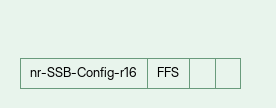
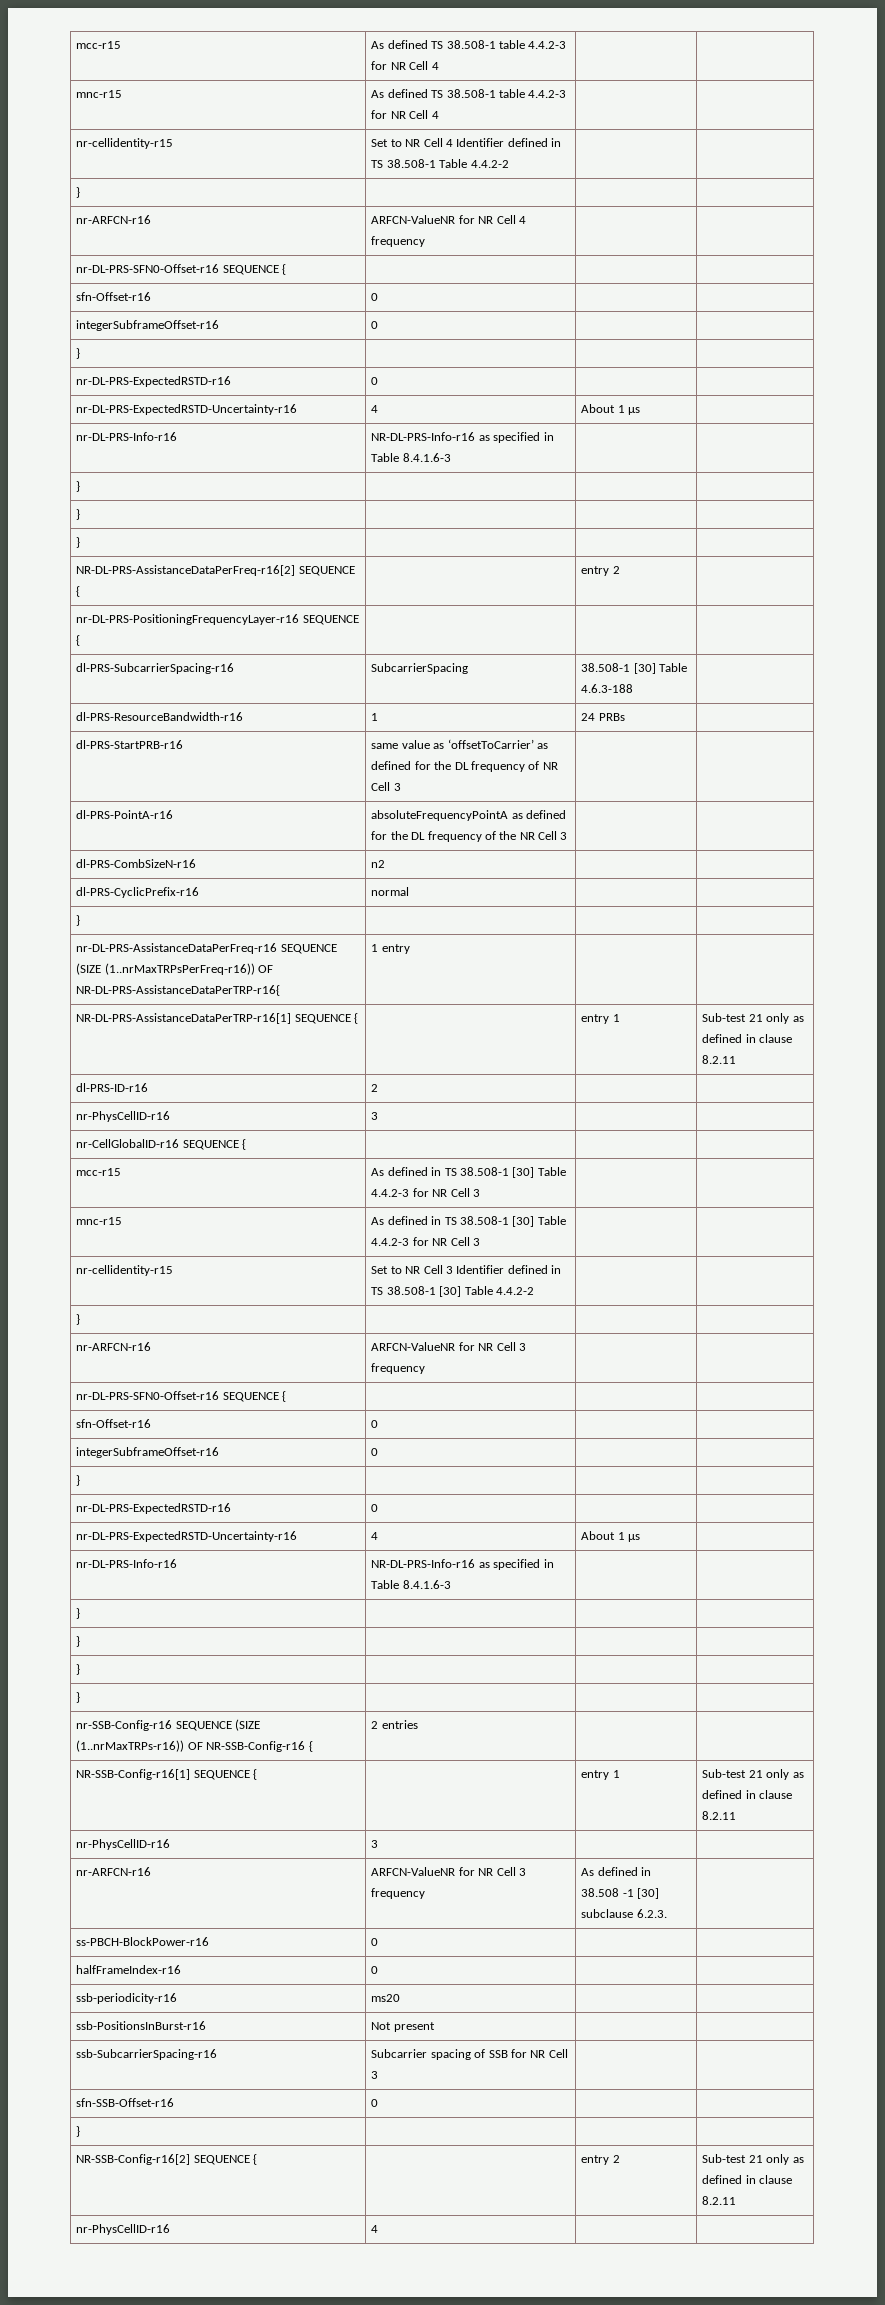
- nr-SSB-Config-r16 | FFS | |
+ mcc-r15 | As defined TS 38.508-1 table 4.4.2-3 for NR Cell 4 | |
+ mnc-r15 | As defined TS 38.508-1 table 4.4.2-3 for NR Cell 4 | |
+ nr-cellidentity-r15 | Set to NR Cell 4 Identifier defined in TS 38.508-1 Table 4.4.2-2 | |
+ } | | |
+ nr-ARFCN-r16 | ARFCN-ValueNR for NR Cell 4 frequency | |
+ nr-DL-PRS-SFN0-Offset-r16 SEQUENCE { | | |
+ sfn-Offset-r16 | 0 | |
+ integerSubframeOffset-r16 | 0 | |
+ } | | |
+ nr-DL-PRS-ExpectedRSTD-r16 | 0 | |
+ nr-DL-PRS-ExpectedRSTD-Uncertainty-r16 | 4 | About 1 μs |
+ nr-DL-PRS-Info-r16 | NR-DL-PRS-Info-r16 as specified in Table 8.4.1.6-3 | |
+ } | | |
+ } | | |
+ } | | |
+ NR-DL-PRS-AssistanceDataPerFreq-r16[2] SEQUENCE { | | entry 2 |
+ nr-DL-PRS-PositioningFrequencyLayer-r16 SEQUENCE { | | |
+ dl-PRS-SubcarrierSpacing-r16 | SubcarrierSpacing | 38.508-1 [30] Table 4.6.3-188 |
+ dl-PRS-ResourceBandwidth-r16 | 1 | 24 PRBs |
+ dl-PRS-StartPRB-r16 | same value as ‘offsetToCarrier’ as defined for the DL frequency of NR Cell 3 | |
+ dl-PRS-PointA-r16 | absoluteFrequencyPointA as defined for the DL frequency of the NR Cell 3 | |
+ dl-PRS-CombSizeN-r16 | n2 | |
+ dl-PRS-CyclicPrefix-r16 | normal | |
+ } | | |
+ nr-DL-PRS-AssistanceDataPerFreq-r16 SEQUENCE (SIZE (1..nrMaxTRPsPerFreq-r16)) OF NR-DL-PRS-AssistanceDataPerTRP-r16{ | 1 entry | |
+ NR-DL-PRS-AssistanceDataPerTRP-r16[1] SEQUENCE { | | entry 1 | Sub-test 21 only as defined in clause 8.2.11
+ dl-PRS-ID-r16 | 2 | |
+ nr-PhysCellID-r16 | 3 | |
+ nr-CellGlobalID-r16 SEQUENCE { | | |
+ mcc-r15 | As defined in TS 38.508-1 [30] Table 4.4.2-3 for NR Cell 3 | |
+ mnc-r15 | As defined in TS 38.508-1 [30] Table 4.4.2-3 for NR Cell 3 | |
+ nr-cellidentity-r15 | Set to NR Cell 3 Identifier defined in TS 38.508-1 [30] Table 4.4.2-2 | |
+ } | | |
+ nr-ARFCN-r16 | ARFCN-ValueNR for NR Cell 3 frequency | |
+ nr-DL-PRS-SFN0-Offset-r16 SEQUENCE { | | |
+ sfn-Offset-r16 | 0 | |
+ integerSubframeOffset-r16 | 0 | |
+ } | | |
+ nr-DL-PRS-ExpectedRSTD-r16 | 0 | |
+ nr-DL-PRS-ExpectedRSTD-Uncertainty-r16 | 4 | About 1 μs |
+ nr-DL-PRS-Info-r16 | NR-DL-PRS-Info-r16 as specified in Table 8.4.1.6-3 | |
+ } | | |
+ } | | |
+ } | | |
+ } | | |
+ nr-SSB-Config-r16 SEQUENCE (SIZE (1..nrMaxTRPs-r16)) OF NR-SSB-Config-r16 { | 2 entries | |
+ NR-SSB-Config-r16[1] SEQUENCE { | | entry 1 | Sub-test 21 only as defined in clause 8.2.11
+ nr-PhysCellID-r16 | 3 | |
+ nr-ARFCN-r16 | ARFCN-ValueNR for NR Cell 3 frequency | As defined in 38.508 -1 [30] subclause 6.2.3. |
+ ss-PBCH-BlockPower-r16 | 0 | |
+ halfFrameIndex-r16 | 0 | |
+ ssb-periodicity-r16 | ms20 | |
+ ssb-PositionsInBurst-r16 | Not present | |
+ ssb-SubcarrierSpacing-r16 | Subcarrier spacing of SSB for NR Cell 3 | |
+ sfn-SSB-Offset-r16 | 0 | |
+ } | | |
+ NR-SSB-Config-r16[2] SEQUENCE { | | entry 2 | Sub-test 21 only as defined in clause 8.2.11
+ nr-PhysCellID-r16 | 4 | |

